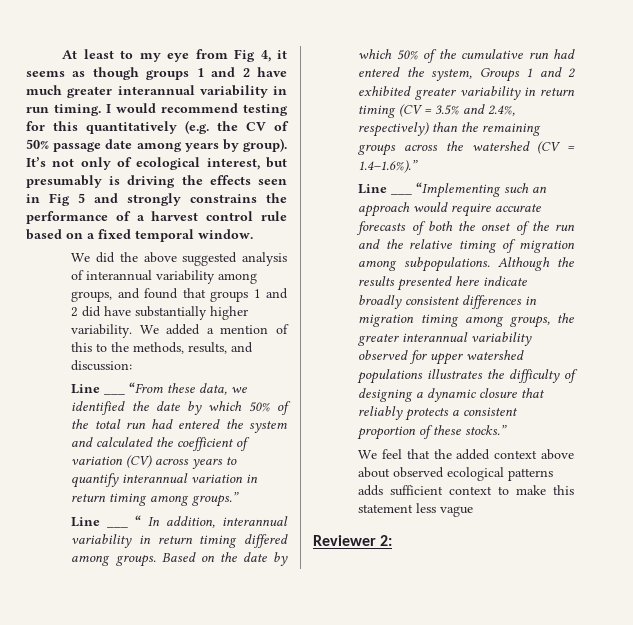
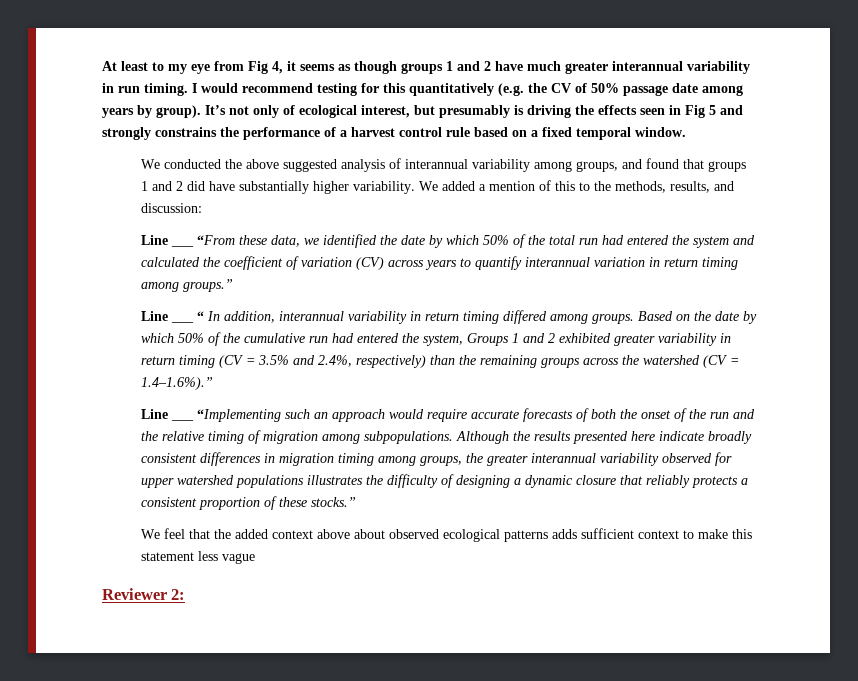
- We did the above suggested analysis of interannual variability among groups, and found that groups 1 and 2 did have substantially higher variability.
+ We conducted the above suggested analysis of interannual variability among groups, and found that groups 1 and 2 did have substantially higher variability.

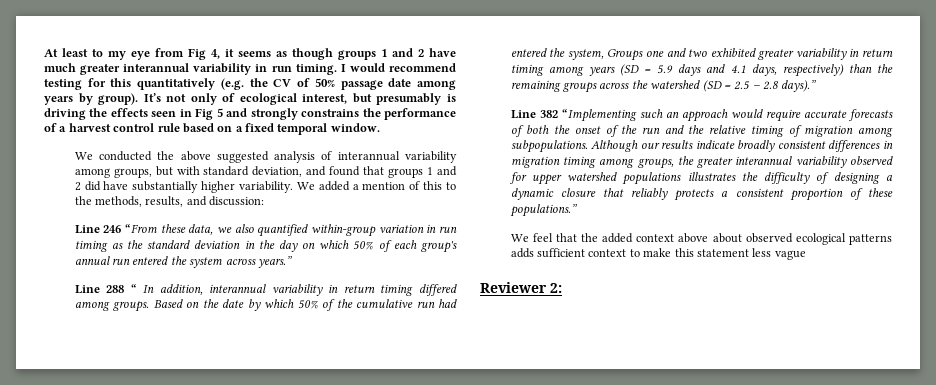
- We conducted the above suggested analysis of interannual variability among groups, and found that groups 1 and 2 did have substantially higher variability.
+ We conducted the above suggested analysis of interannual variability among groups, but with standard deviation, and found that groups 1 and 2 did have substantially higher variability.
- Line ___ “From these data, we identified the date by which 50% of the total run had entered the system and calculated the coefficient of variation (CV) across years to quantify interannual variation in return timing among groups.”
- Line ___ “ In addition, interannual variability in return timing differed among groups.
+ Line 246 “From these data, we also quantified within-group variation in run timing as the standard deviation in the day on which 50% of each group's annual run entered the system across years.”
+ Line 288 “ In addition, interannual variability in return timing differed among groups.
- Based on the date by which 50% of the cumulative run had entered the system, Groups 1 and 2 exhibited greater variability in return timing (CV = 3.5% and 2.4%, respectively) than the remaining groups across the watershed (CV = 1.4–1.6%).”
- Line ___ “Implementing such an approach would require accurate forecasts of both the onset of the run and the relative timing of migration among subpopulations.
+ Based on the date by which 50% of the cumulative run had entered the system, Groups one and two exhibited greater variability in return timing among years (SD = 5.9 days and 4.1 days, respectively) than the remaining groups across the watershed (SD = 2.5 – 2.8 days).”
+ Line 382 “Implementing such an approach would require accurate forecasts of both the onset of the run and the relative timing of migration among subpopulations.
- Although the results presented here indicate broadly consistent differences in migration timing among groups, the greater interannual variability observed for upper watershed populations illustrates the difficulty of designing a dynamic closure that reliably protects a consistent proportion of these stocks.”
+ Although our results indicate broadly consistent differences in migration timing among groups, the greater interannual variability observed for upper watershed populations illustrates the difficulty of designing a dynamic closure that reliably protects a consistent proportion of these populations.”

